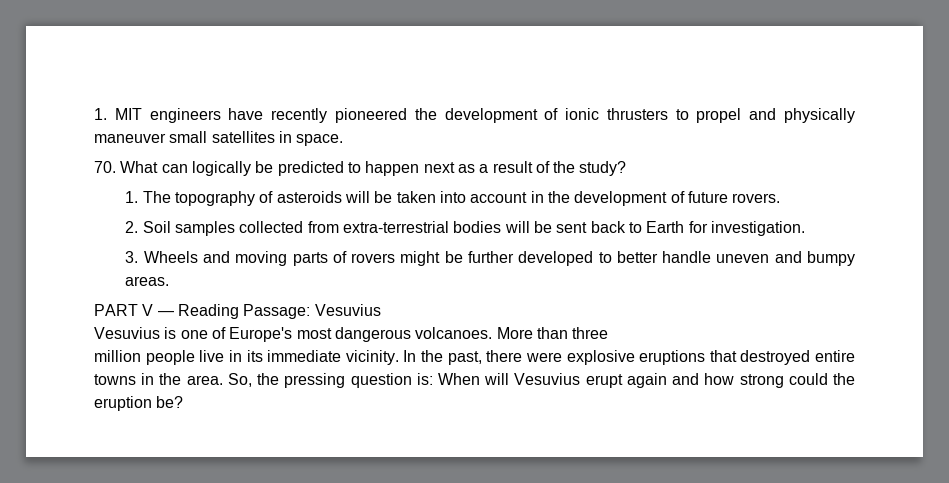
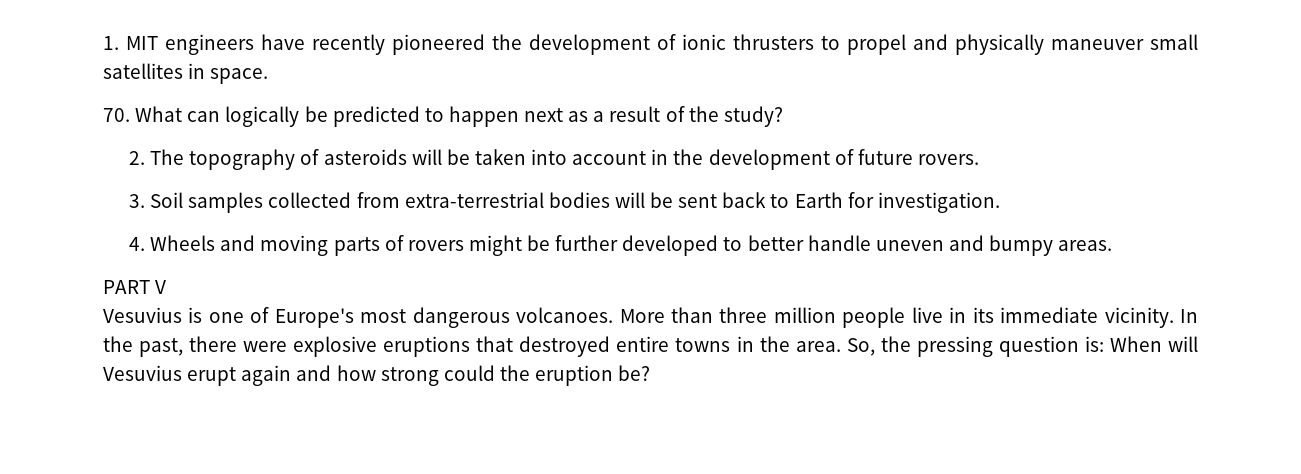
- 1. The topography of asteroids will be taken into account in the development of future rovers.
+ 2. The topography of asteroids will be taken into account in the development of future rovers.
- 2. Soil samples collected from extra-terrestrial bodies will be sent back to Earth for investigation.
+ 3. Soil samples collected from extra-terrestrial bodies will be sent back to Earth for investigation.
- 3. Wheels and moving parts of rovers might be further developed to better handle uneven and bumpy areas.
+ 4. Wheels and moving parts of rovers might be further developed to better handle uneven and bumpy areas.
- PART V — Reading Passage: Vesuvius
+ PART V
- More than three
- million people live in its immediate vicinity.
+ More than three million people live in its immediate vicinity.

